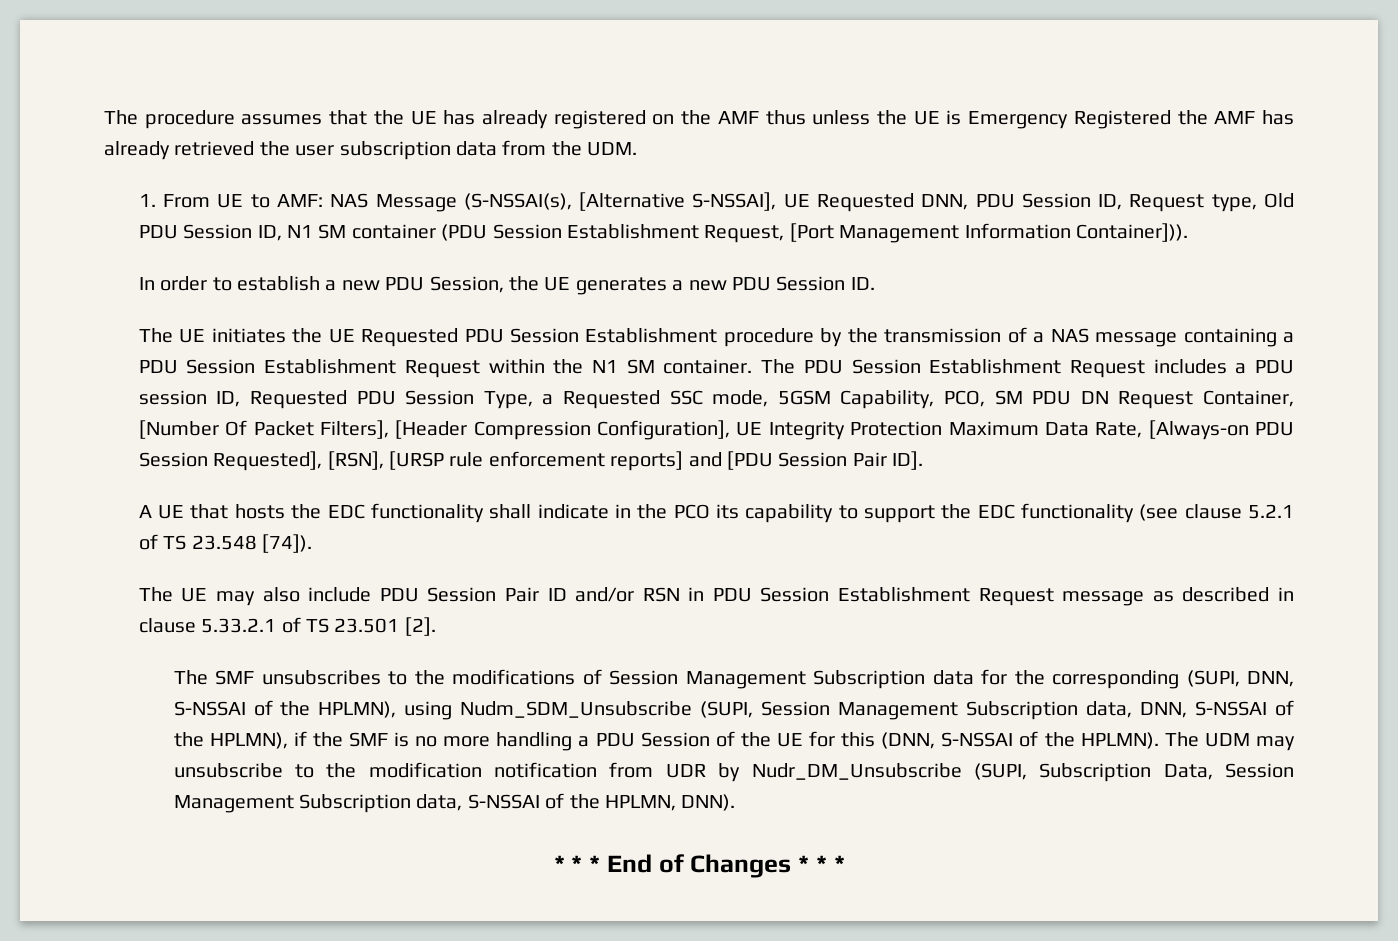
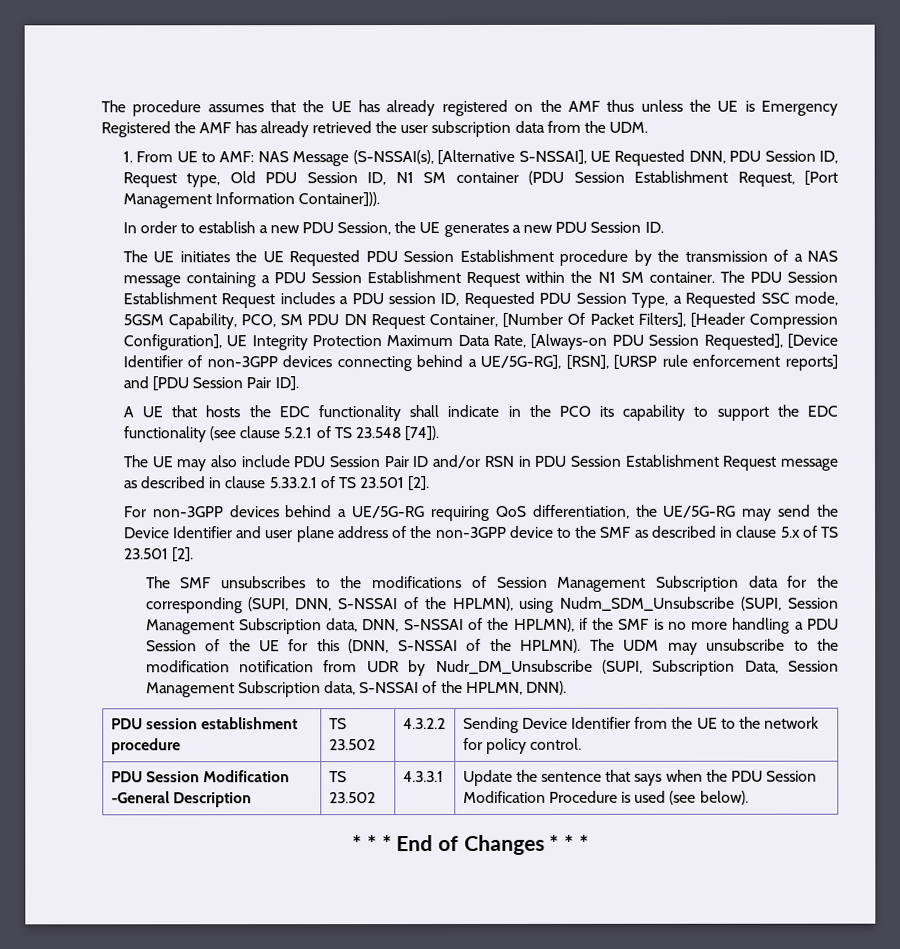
- The PDU Session Establishment Request includes a PDU session ID, Requested PDU Session Type, a Requested SSC mode, 5GSM Capability, PCO, SM PDU DN Request Container, [Number Of Packet Filters], [Header Compression Configuration], UE Integrity Protection Maximum Data Rate, [Always-on PDU Session Requested], [RSN], [URSP rule enforcement reports] and [PDU Session Pair ID].
+ The PDU Session Establishment Request includes a PDU session ID, Requested PDU Session Type, a Requested SSC mode, 5GSM Capability, PCO, SM PDU DN Request Container, [Number Of Packet Filters], [Header Compression Configuration], UE Integrity Protection Maximum Data Rate, [Always-on PDU Session Requested], [Device Identifier of non-3GPP devices connecting behind a UE/5G-RG], [RSN], [URSP rule enforcement reports] and [PDU Session Pair ID].
+ For non-3GPP devices behind a UE/5G-RG requiring QoS differentiation, the UE/5G-RG may send the Device Identifier and user plane address of the non-3GPP device to the SMF as described in clause 5.x of TS 23.501 [2].
+ PDU session establishment procedure | TS 23.502 | 4.3.2.2 | Sending Device Identifier from the UE to the network for policy control.
+ PDU Session Modification -General Description | TS 23.502 | 4.3.3.1 | Update the sentence that says when the PDU Session Modification Procedure is used (see below).

